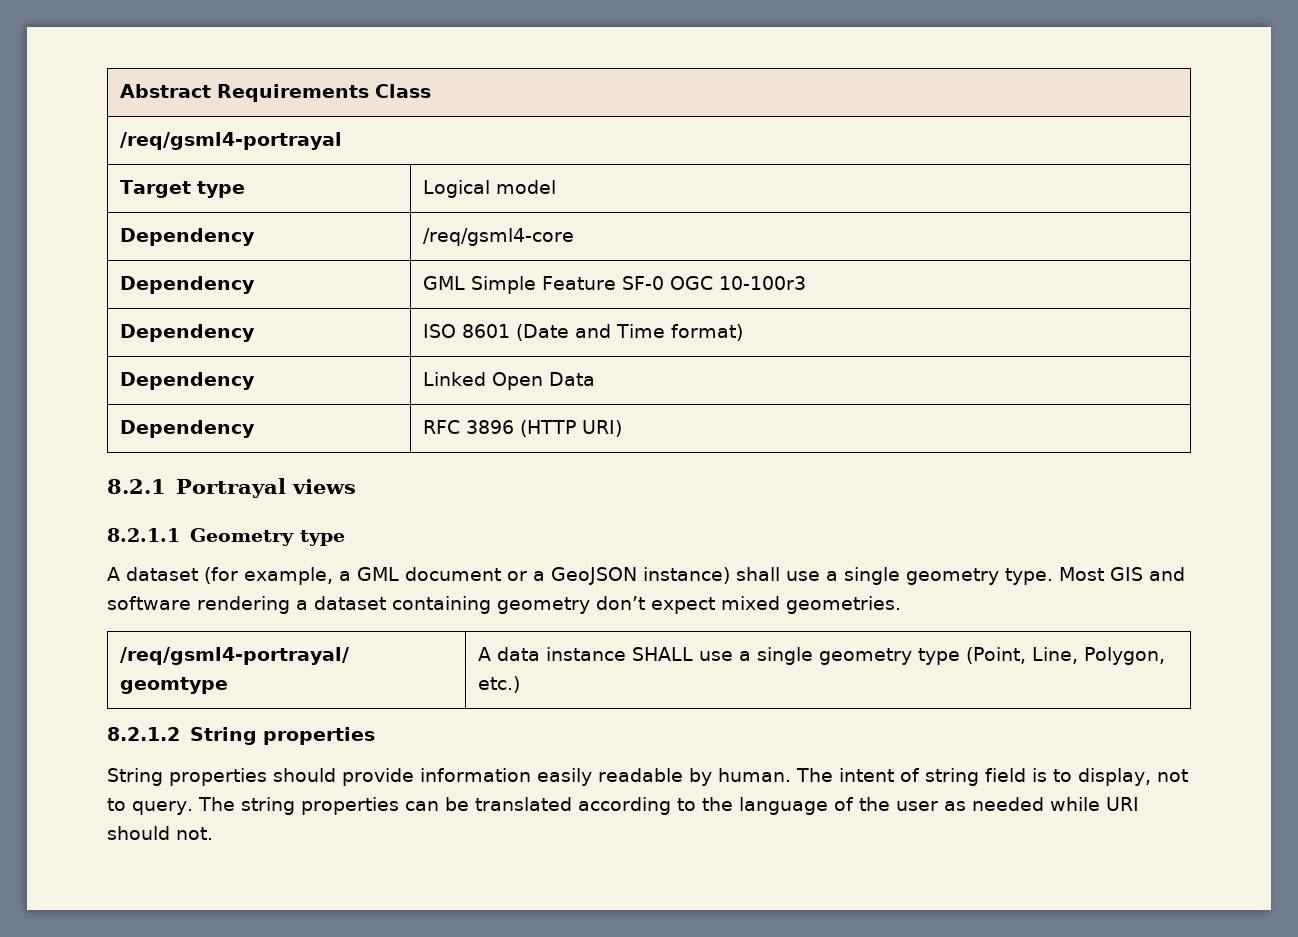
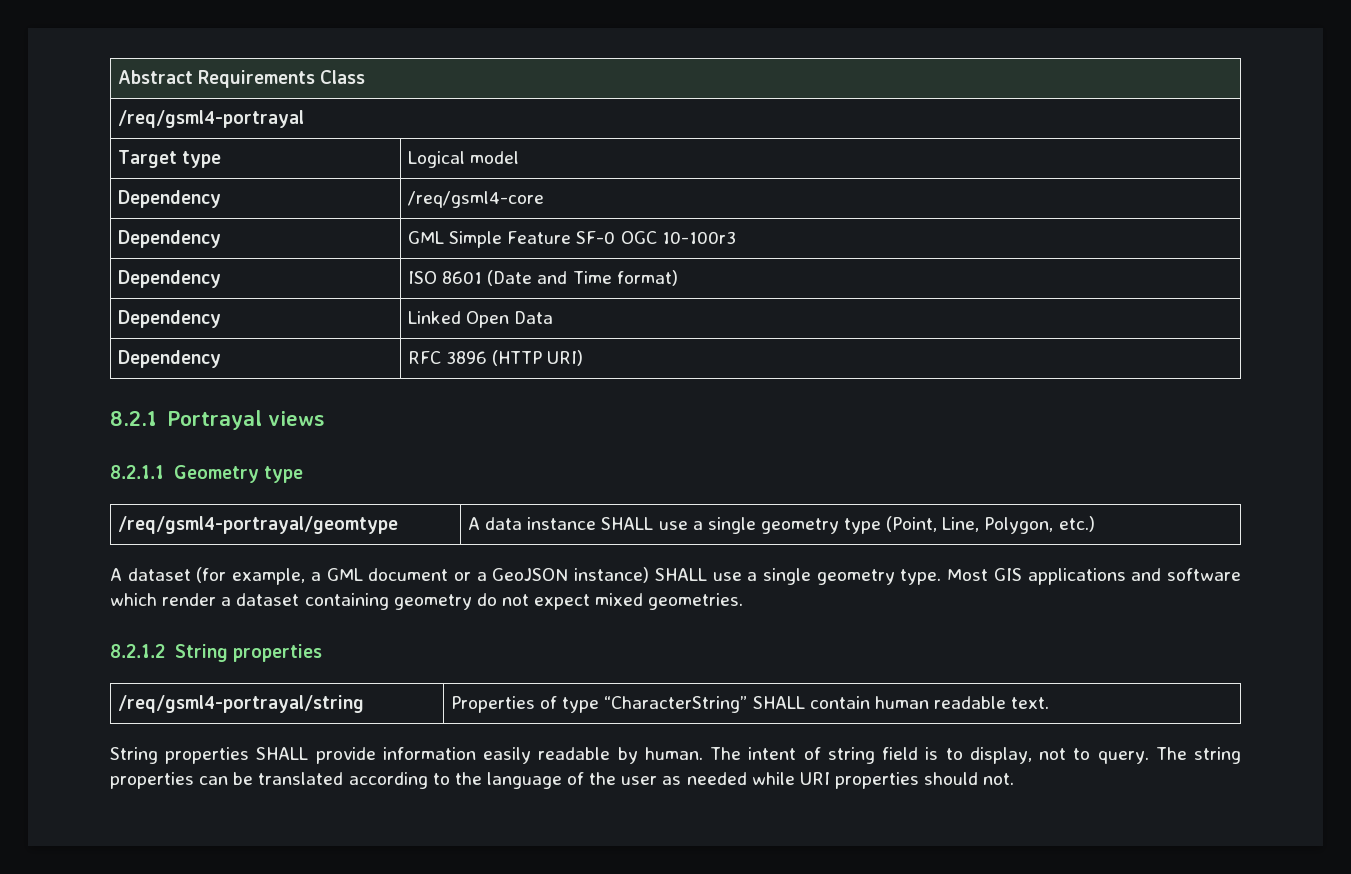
- A dataset (for example, a GML document or a GeoJSON instance) shall use a single geometry type. Most GIS and software rendering a dataset containing geometry don’t expect mixed geometries.
+ A dataset (for example, a GML document or a GeoJSON instance) SHALL use a single geometry type. Most GIS applications and software which render a dataset containing geometry do not expect mixed geometries.
  8.2.1.2 String properties
- String properties should provide information easily readable by human.
+ /req/gsml4-portrayal/string | Properties of type “CharacterString” SHALL contain human readable text.
+ String properties SHALL provide information easily readable by human.
- The string properties can be translated according to the language of the user as needed while URI should not.
+ The string properties can be translated according to the language of the user as needed while URI properties should not.

